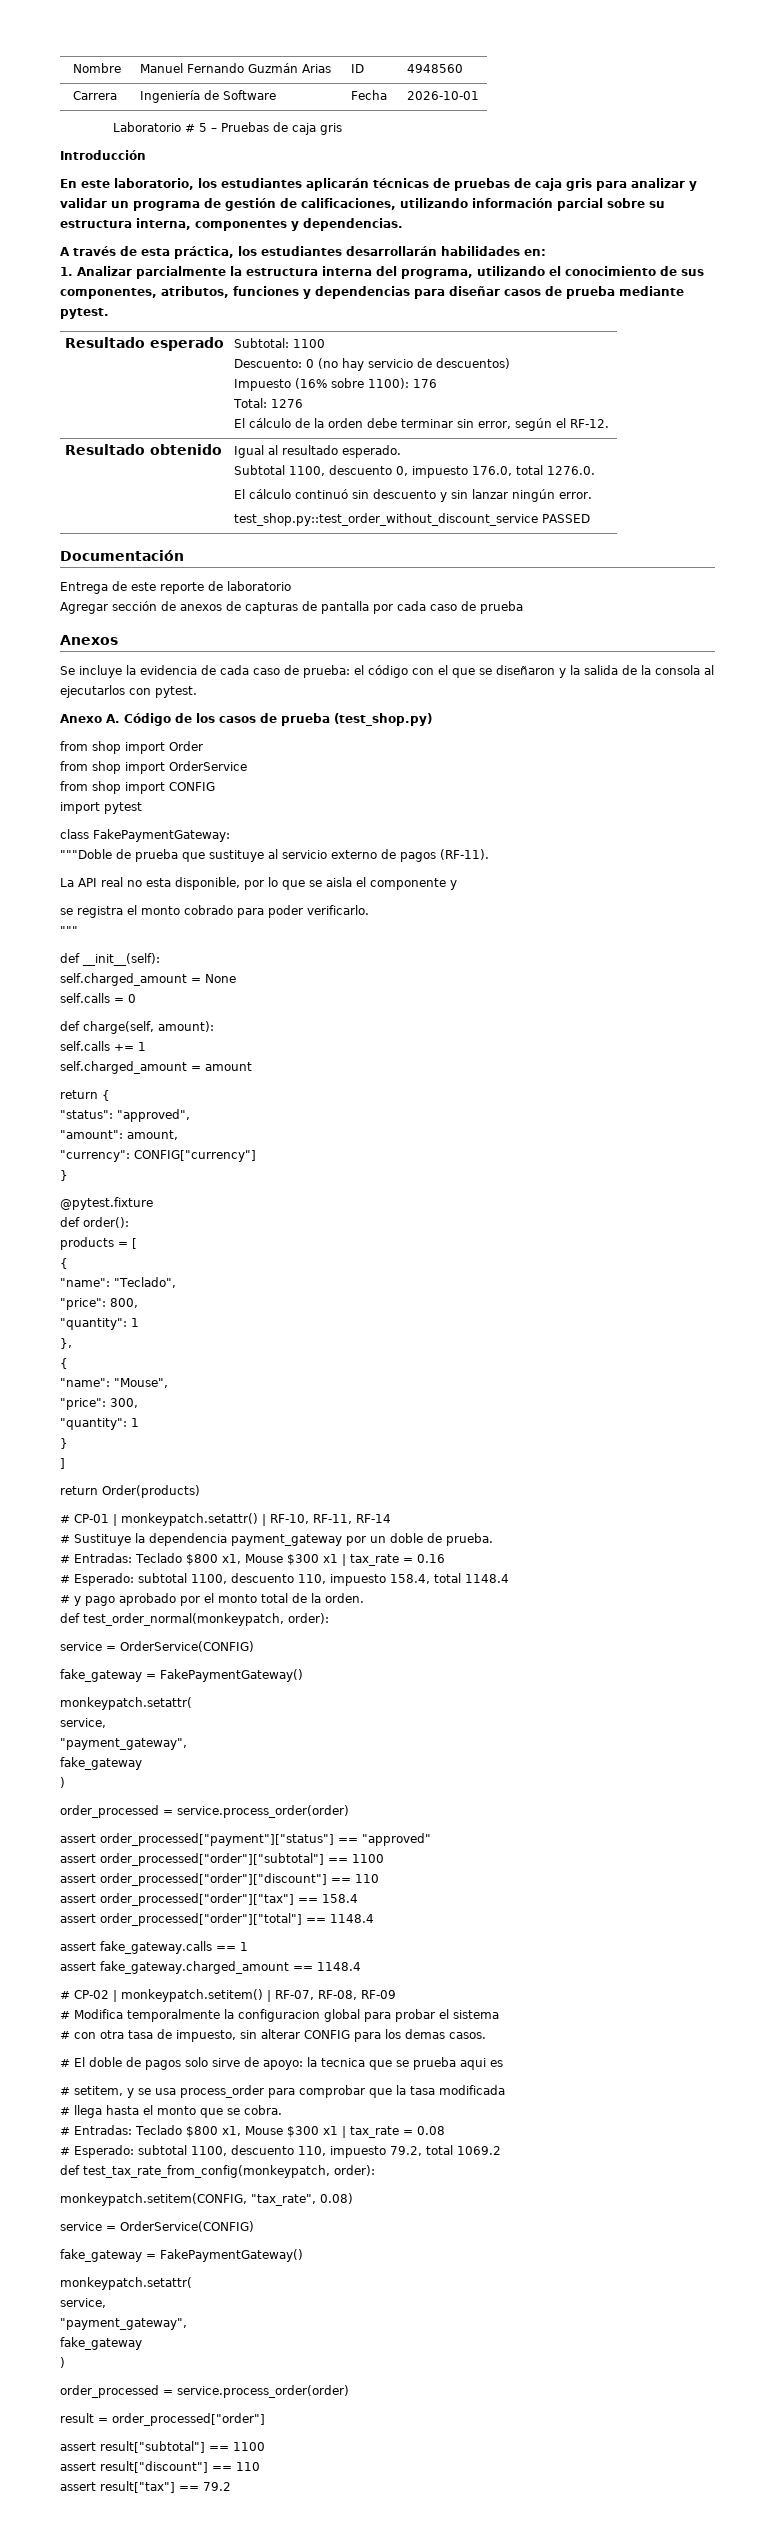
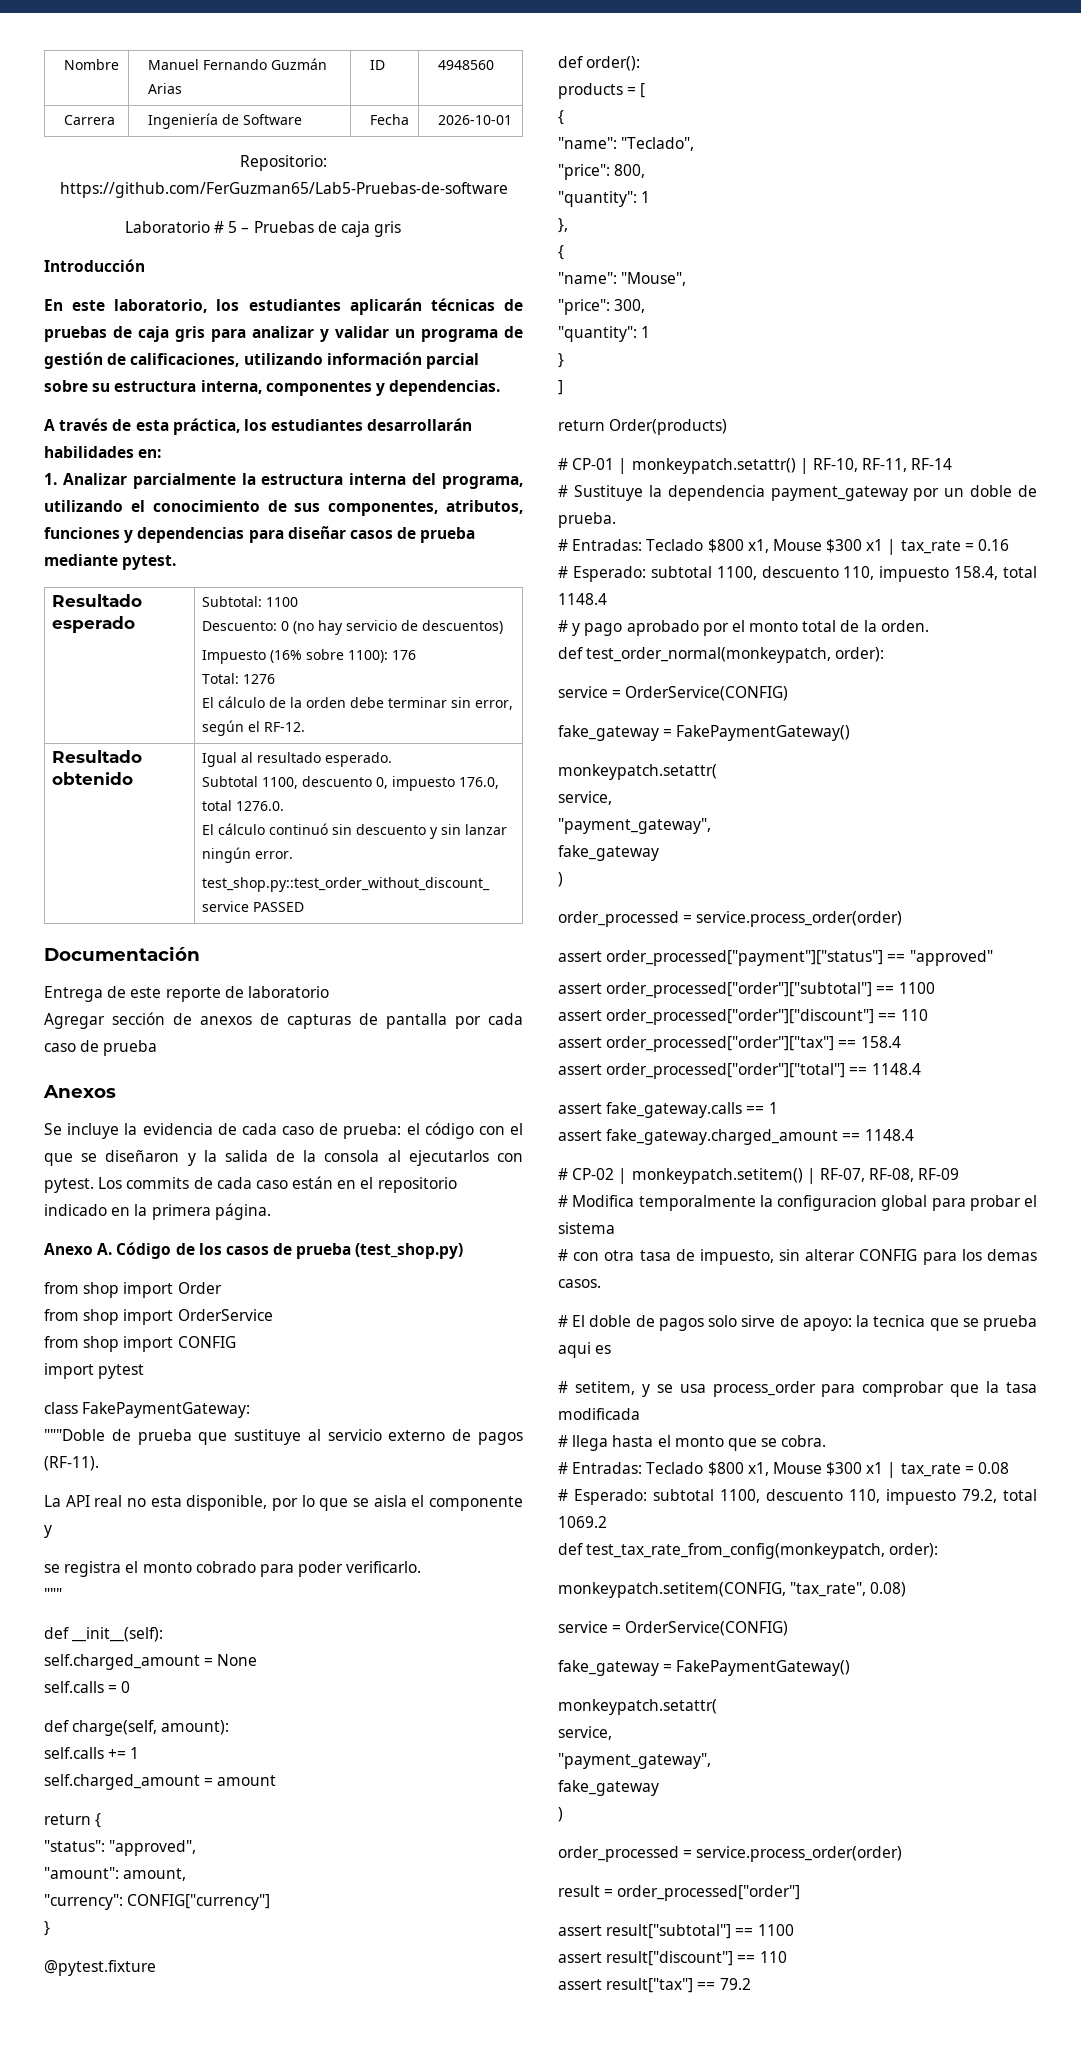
+ Repositorio: https://github.com/FerGuzman65/Lab5-Pruebas-de-software
+ Los commits de cada caso están en el repositorio indicado en la primera página.

